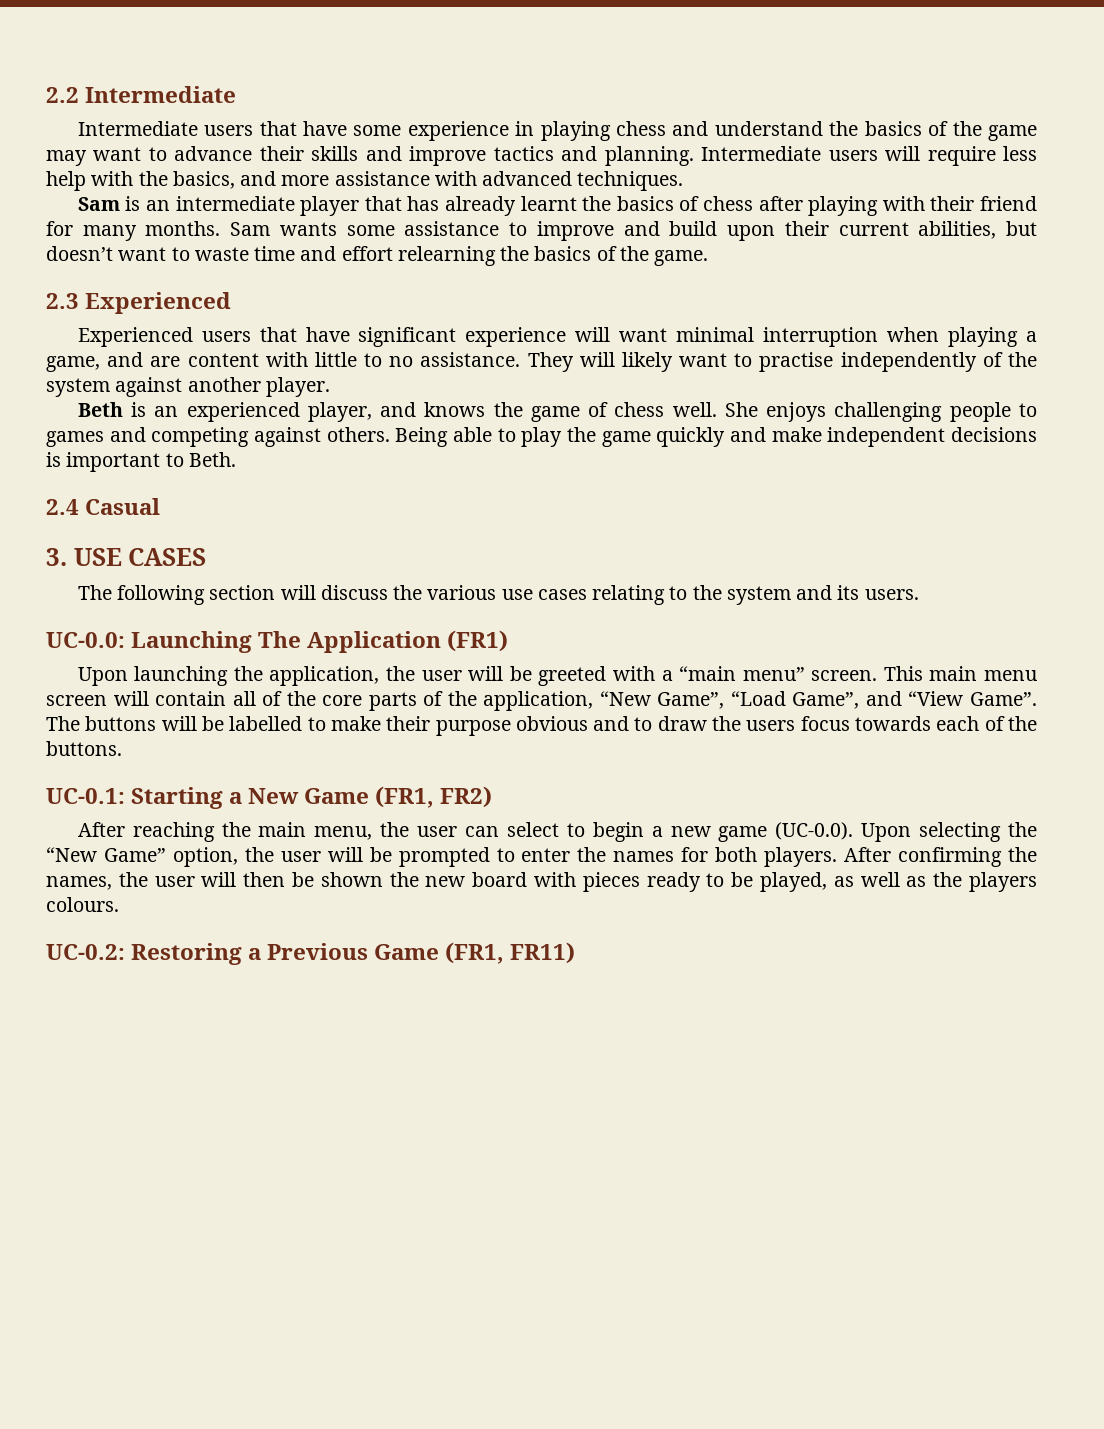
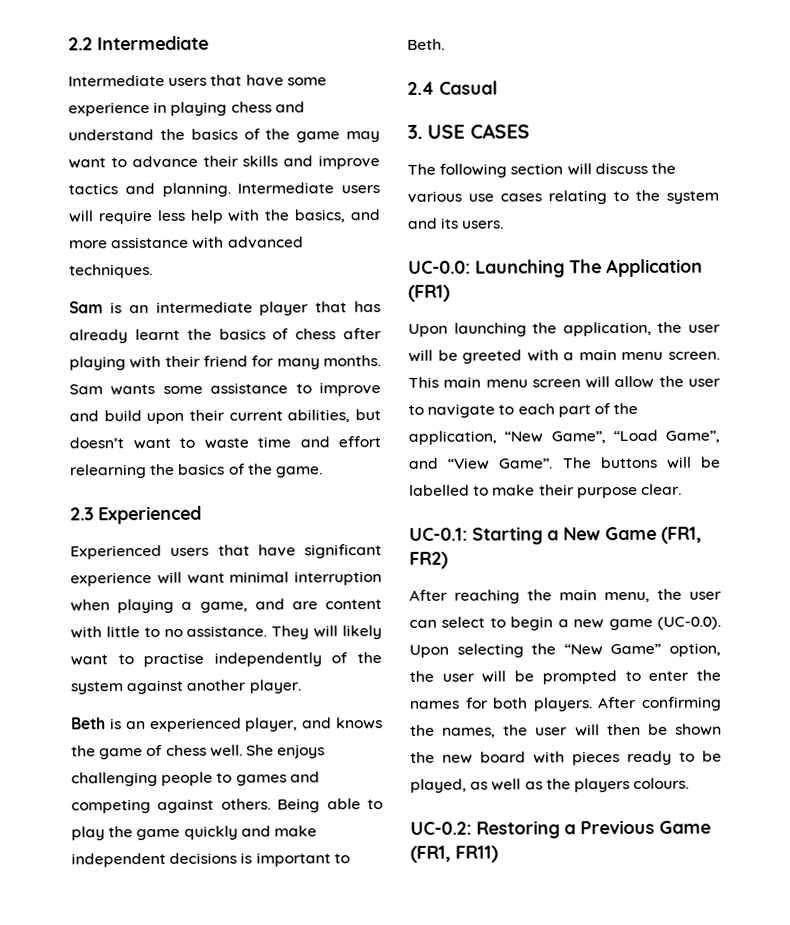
- Upon launching the application, the user will be greeted with a “main menu” screen.
+ Upon launching the application, the user will be greeted with a main menu screen.
- This main menu screen will contain all of the core parts of the application, “New Game”, “Load Game”, and “View Game”.
+ This main menu screen will allow the user to navigate to each part of the application, “New Game”, “Load Game”, and “View Game”.
- The buttons will be labelled to make their purpose obvious and to draw the users focus towards each of the buttons.
+ The buttons will be labelled to make their purpose clear.

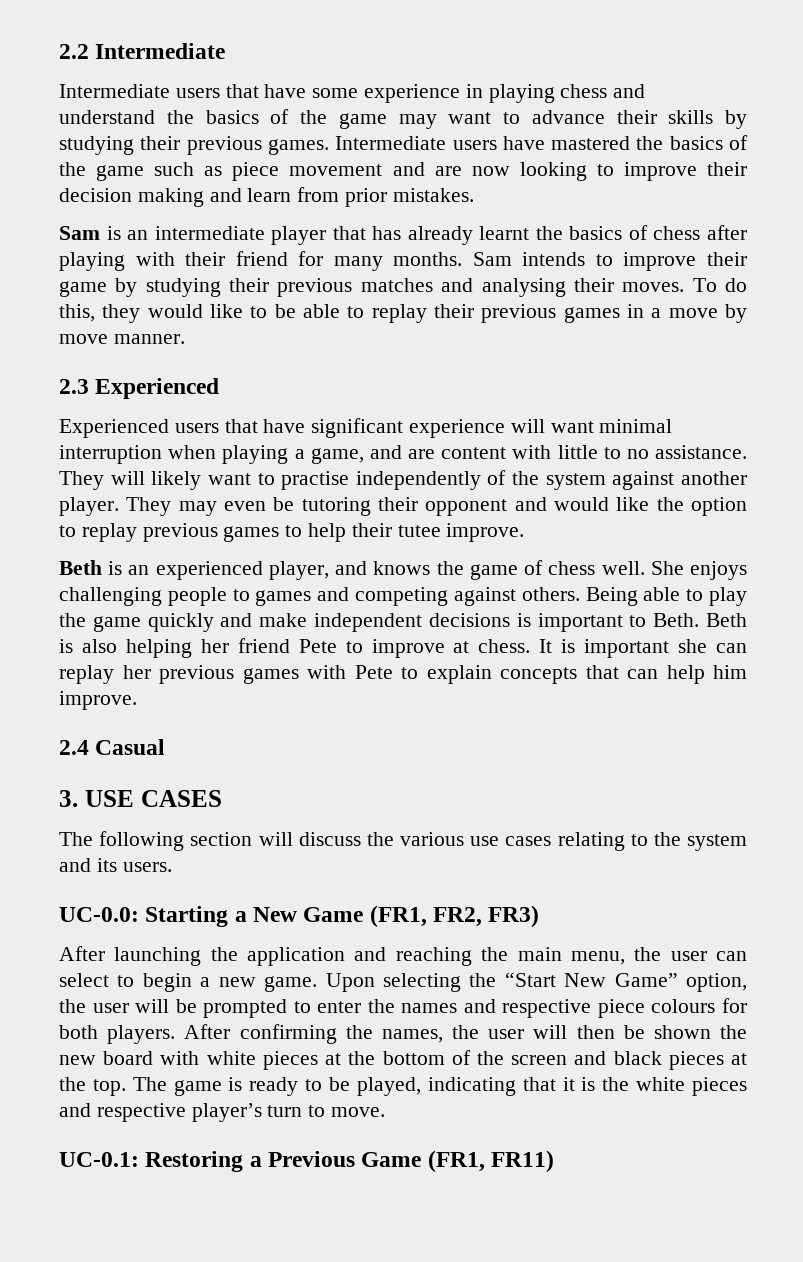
- Intermediate users that have some experience in playing chess and understand the basics of the game may want to advance their skills and improve tactics and planning. Intermediate users will require less help with the basics, and more assistance with advanced techniques.
+ Intermediate users that have some experience in playing chess and understand the basics of the game may want to advance their skills by studying their previous games. Intermediate users have mastered the basics of the game such as piece movement and are now looking to improve their decision making and learn from prior mistakes.
- Sam wants some assistance to improve and build upon their current abilities, but doesn’t want to waste time and effort relearning the basics of the game.
+ Sam intends to improve their game by studying their previous matches and analysing their moves. To do this, they would like to be able to replay their previous games in a move by move manner.
+ They may even be tutoring their opponent and would like the option to replay previous games to help their tutee improve.
+ Beth is also helping her friend Pete to improve at chess. It is important she can replay her previous games with Pete to explain concepts that can help him improve.
- UC-0.0: Launching The Application (FR1)
- Upon launching the application, the user will be greeted with a main menu screen. This main menu screen will allow the user to navigate to each part of the application, “New Game”, “Load Game”, and “View Game”. The buttons will be labelled to make their purpose clear.
- UC-0.1: Starting a New Game (FR1, FR2)
- After reaching the main menu, the user can select to begin a new game (UC-0.0). Upon selecting the “New Game” option, the user will be prompted to enter the names for both players.
+ UC-0.0: Starting a New Game (FR1, FR2, FR3)
+ After launching the application and reaching the main menu, the user can select to begin a new game. Upon selecting the “Start New Game” option, the user will be prompted to enter the names and respective piece colours for both players.
- After confirming the names, the user will then be shown the new board with pieces ready to be played, as well as the players colours.
- UC-0.2: Restoring a Previous Game (FR1, FR11)
+ After confirming the names, the user will then be shown the new board with white pieces at the bottom of the screen and black pieces at the top. The game is ready to be played, indicating that it is the white pieces and respective player’s turn to move.
+ UC-0.1: Restoring a Previous Game (FR1, FR11)

